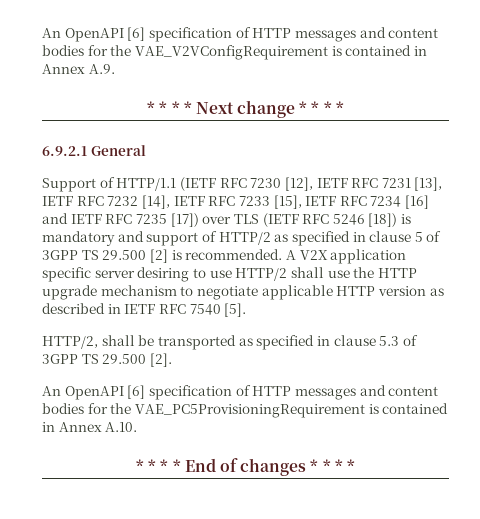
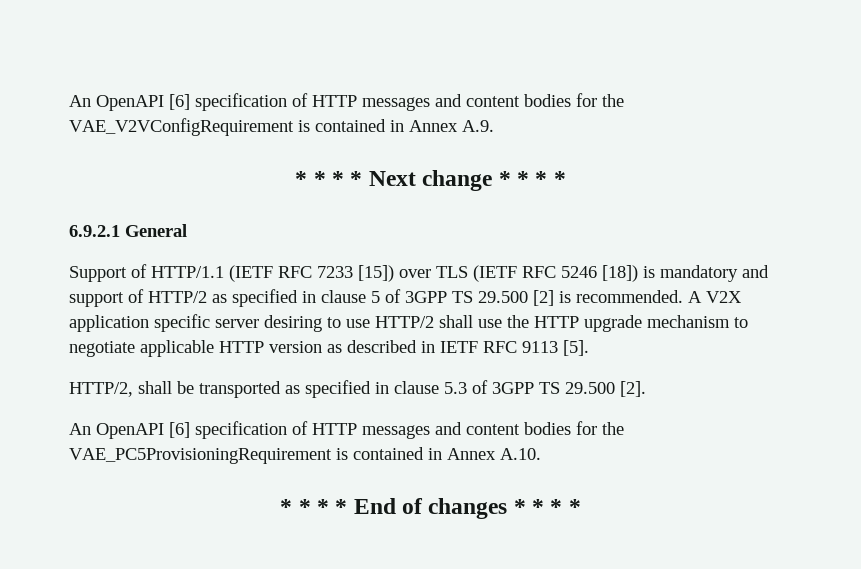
- Support of HTTP/1.1 (IETF RFC 7230 [12], IETF RFC 7231 [13], IETF RFC 7232 [14], IETF RFC 7233 [15], IETF RFC 7234 [16] and IETF RFC 7235 [17]) over TLS (IETF RFC 5246 [18]) is mandatory and support of HTTP/2 as specified in clause 5 of 3GPP TS 29.500 [2] is recommended.
+ Support of HTTP/1.1 (IETF RFC 7233 [15]) over TLS (IETF RFC 5246 [18]) is mandatory and support of HTTP/2 as specified in clause 5 of 3GPP TS 29.500 [2] is recommended.
- A V2X application specific server desiring to use HTTP/2 shall use the HTTP upgrade mechanism to negotiate applicable HTTP version as described in IETF RFC 7540 [5].
+ A V2X application specific server desiring to use HTTP/2 shall use the HTTP upgrade mechanism to negotiate applicable HTTP version as described in IETF RFC 9113 [5].

